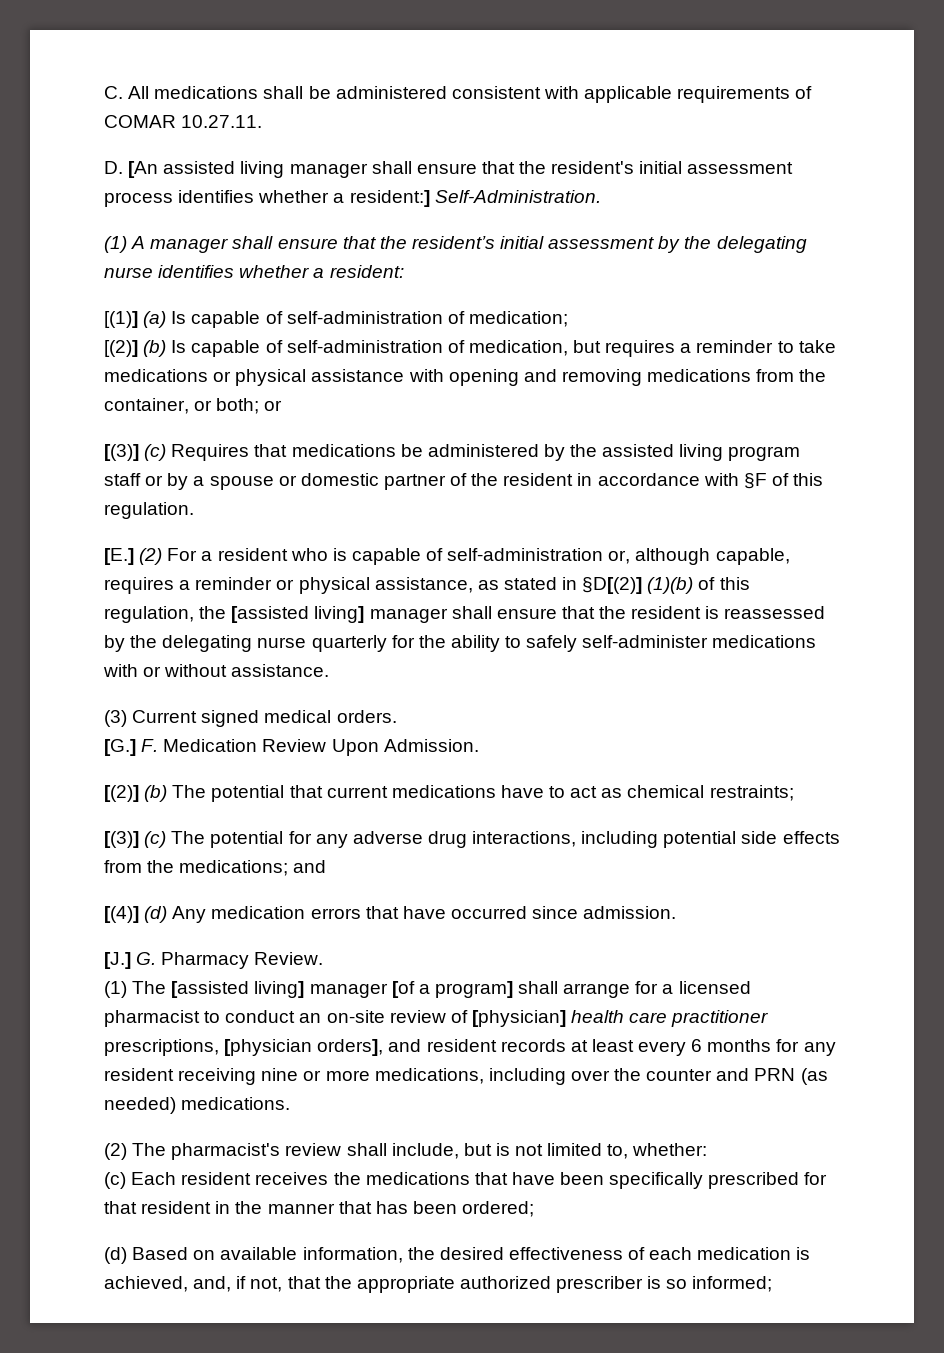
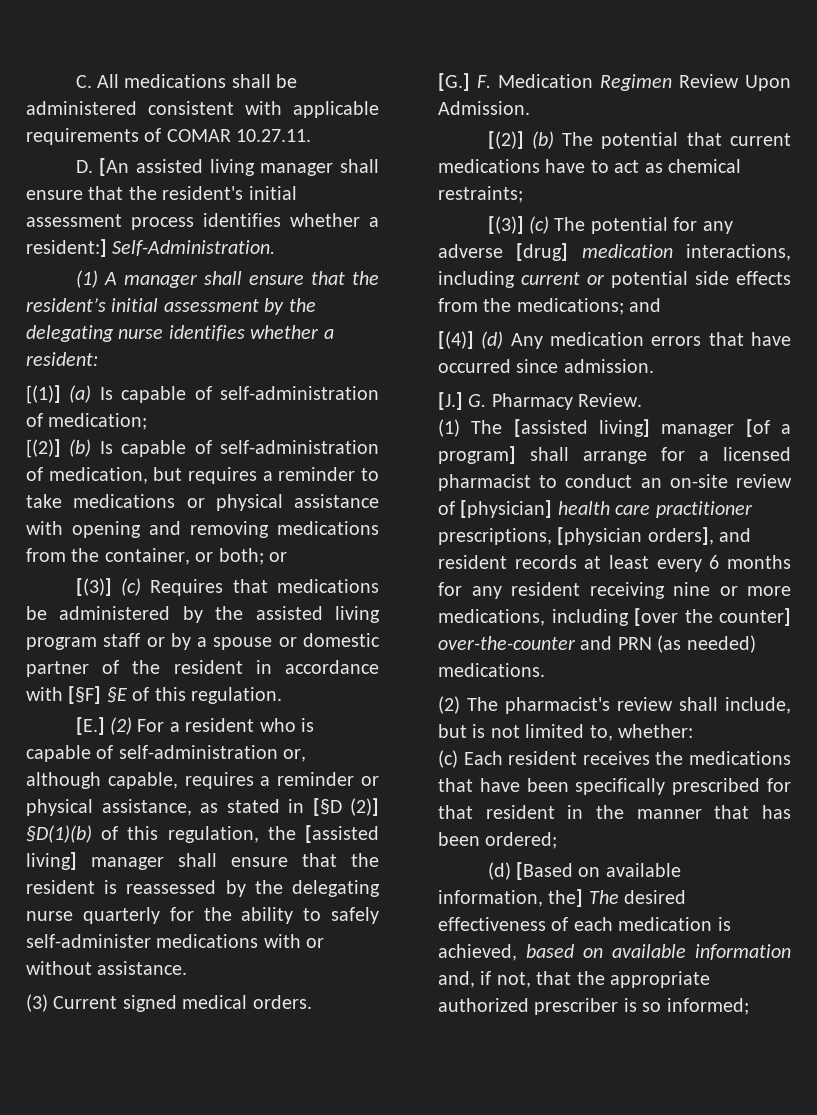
- [(3)] (c) Requires that medications be administered by the assisted living program staff or by a spouse or domestic partner of the resident in accordance with §F of this regulation.
+ [(3)] (c) Requires that medications be administered by the assisted living program staff or by a spouse or domestic partner of the resident in accordance with [§F] §E of this regulation.
- [E.] (2) For a resident who is capable of self-administration or, although capable, requires a reminder or physical assistance, as stated in §D[(2)] (1)(b) of this regulation, the [assisted living] manager shall ensure that the resident is reassessed by the delegating nurse quarterly for the ability to safely self-administer medications with or without assistance.
+ [E.] (2) For a resident who is capable of self-administration or, although capable, requires a reminder or physical assistance, as stated in [§D (2)] §D(1)(b) of this regulation, the [assisted living] manager shall ensure that the resident is reassessed by the delegating nurse quarterly for the ability to safely self-administer medications with or without assistance.
- [G.] F. Medication Review Upon Admission.
+ [G.] F. Medication Regimen Review Upon Admission.
- [(3)] (c) The potential for any adverse drug interactions, including potential side effects from the medications; and
+ [(3)] (c) The potential for any adverse [drug] medication interactions, including current or potential side effects from the medications; and
- (1) The [assisted living] manager [of a program] shall arrange for a licensed pharmacist to conduct an on-site review of [physician] health care practitioner prescriptions, [physician orders], and resident records at least every 6 months for any resident receiving nine or more medications, including over the counter and PRN (as needed) medications.
+ (1) The [assisted living] manager [of a program] shall arrange for a licensed pharmacist to conduct an on-site review of [physician] health care practitioner prescriptions, [physician orders], and resident records at least every 6 months for any resident receiving nine or more medications, including [over the counter] over-the-counter and PRN (as needed) medications.
- (d) Based on available information, the desired effectiveness of each medication is achieved, and, if not, that the appropriate authorized prescriber is so informed;
+ (d) [Based on available information, the] The desired effectiveness of each medication is achieved, based on available information and, if not, that the appropriate authorized prescriber is so informed;

